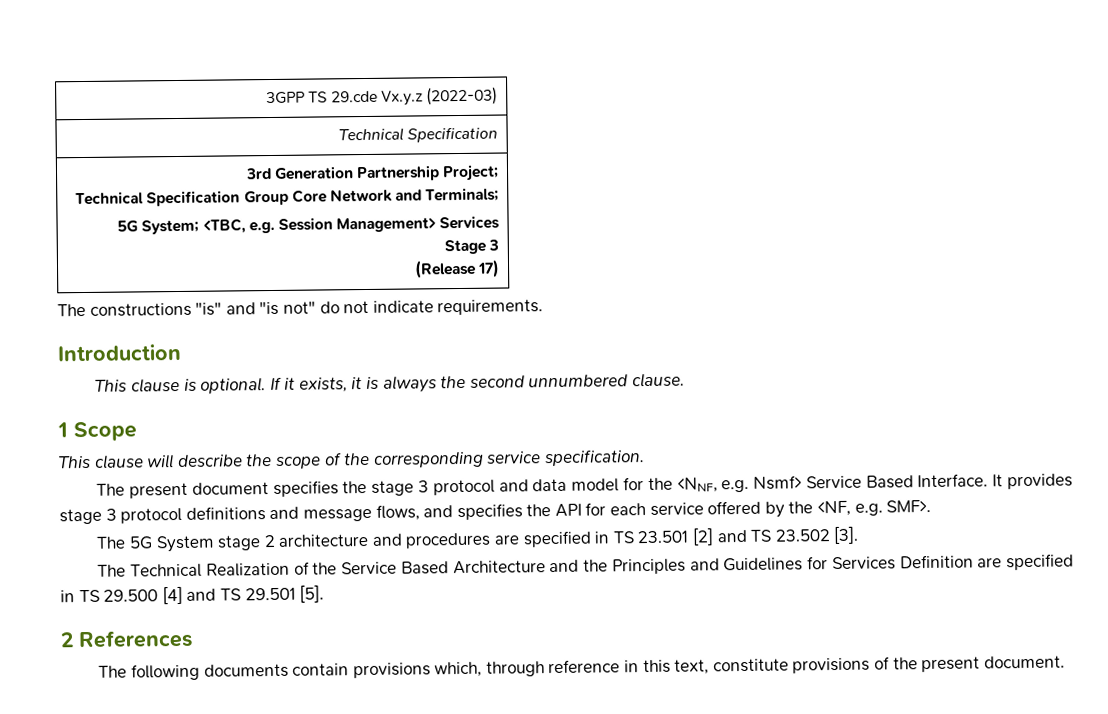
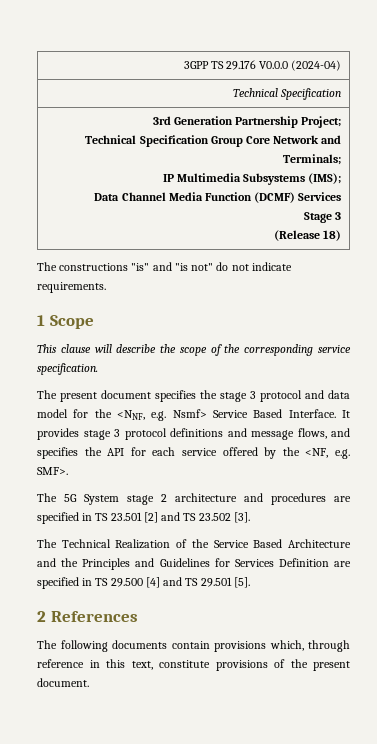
- 3GPP TS 29.cde Vx.y.z (2022-03)
+ 3GPP TS 29.176 V0.0.0 (2024-04)
  3rd Generation Partnership Project;
  Technical Specification Group Core Network and Terminals;
- 5G System; <TBC, e.g. Session Management> Services
+ IP Multimedia Subsystems (IMS);
+ Data Channel Media Function (DCMF) Services
  Stage 3
- (Release 17)
+ (Release 18)
- Introduction
- This clause is optional. If it exists, it is always the second unnumbered clause.

